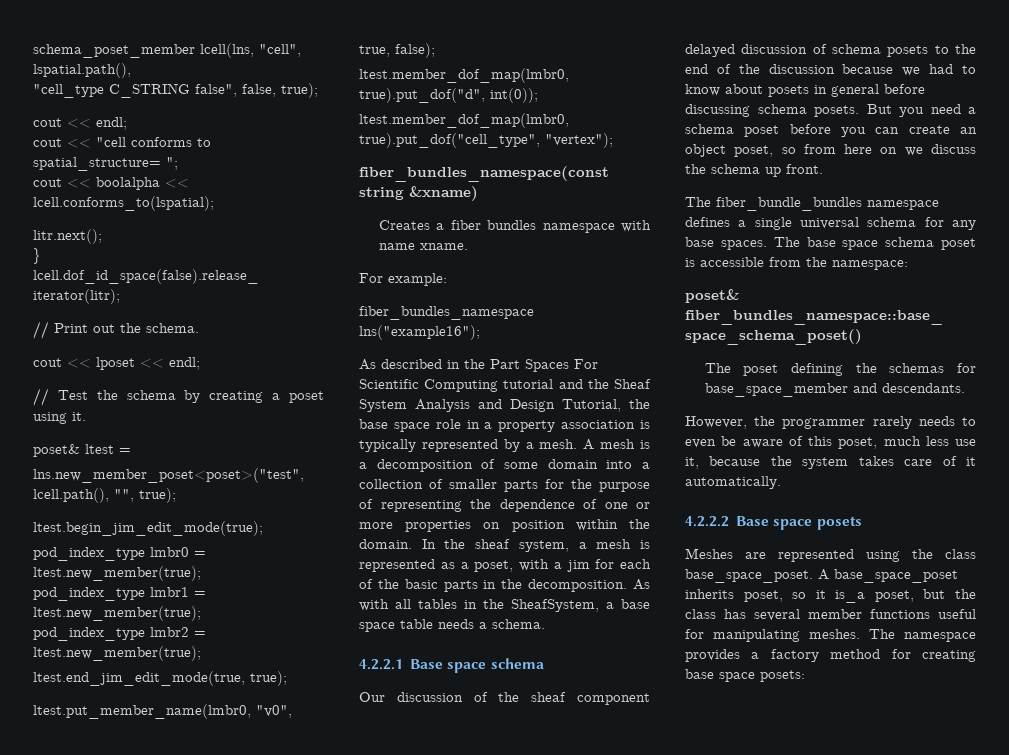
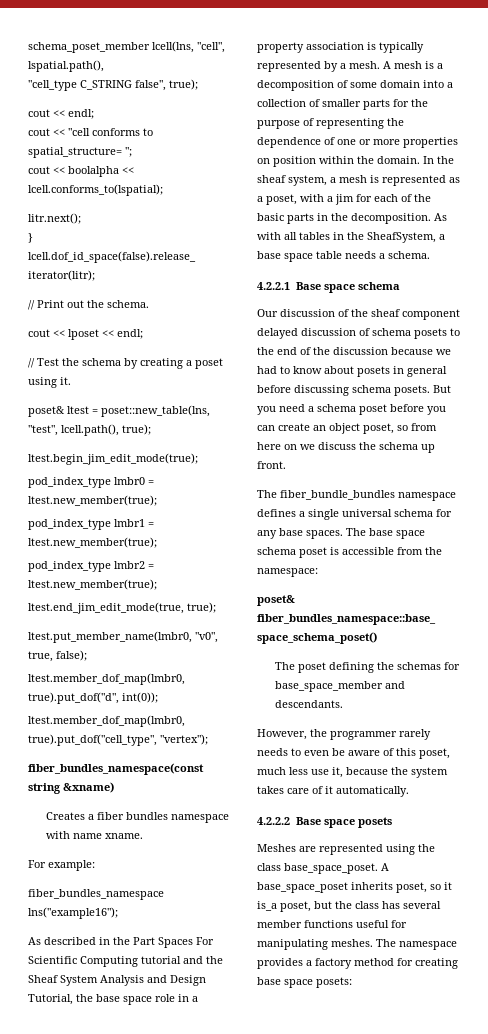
- "cell_type C_STRING false", false, true);
+ "cell_type C_STRING false", true);
- poset& ltest =
- lns.new_member_poset<poset>("test", lcell.path(), "", true);
+ poset& ltest = poset::new_table(lns, "test", lcell.path(), true);

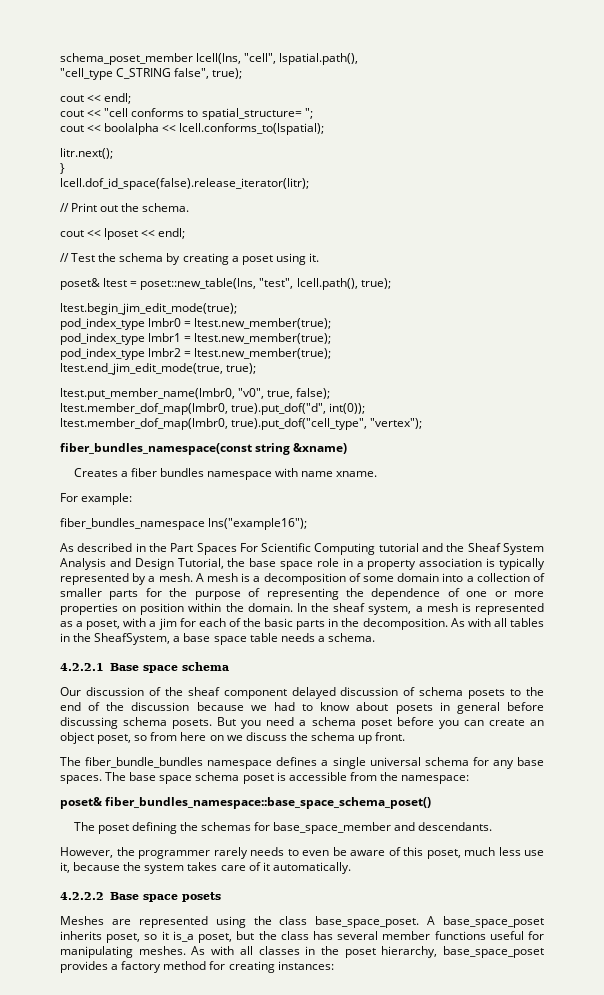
- The namespace provides a factory method for creating base space posets:
+ As with all classes in the poset hierarchy, base_space_poset provides a factory method for creating instances:

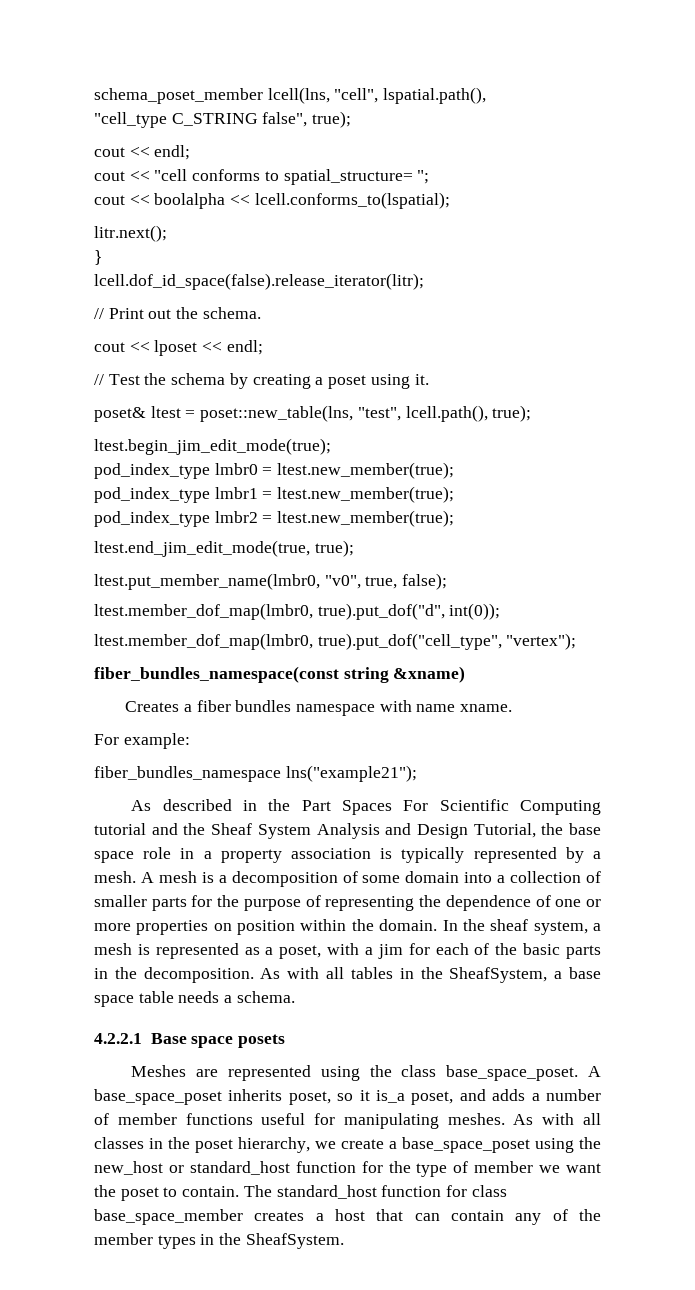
- fiber_bundles_namespace lns("example16");
+ fiber_bundles_namespace lns("example21");
- 4.2.2.1 Base space schema
- Our discussion of the sheaf component delayed discussion of schema posets to the end of the discussion because we had to know about posets in general before discussing schema posets. But you need a schema poset before you can create an object poset, so from here on we discuss the schema up front.
- The fiber_bundle_bundles namespace defines a single universal schema for any base spaces. The base space schema poset is accessible from the namespace:
- poset& fiber_bundles_namespace::base_space_schema_poset()
- The poset defining the schemas for base_space_member and descendants.
- However, the programmer rarely needs to even be aware of this poset, much less use it, because the system takes care of it automatically.
- 4.2.2.2 Base space posets
+ 4.2.2.1 Base space posets
- A base_space_poset inherits poset, so it is_a poset, but the class has several member functions useful for manipulating meshes.
+ A base_space_poset inherits poset, so it is_a poset, and adds a number of member functions useful for manipulating meshes.
- As with all classes in the poset hierarchy, base_space_poset provides a factory method for creating instances:
+ As with all classes in the poset hierarchy, we create a base_space_poset using the new_host or standard_host function for the type of member we want the poset to contain. The standard_host function for class base_space_member creates a host that can contain any of the member types in the SheafSystem.

